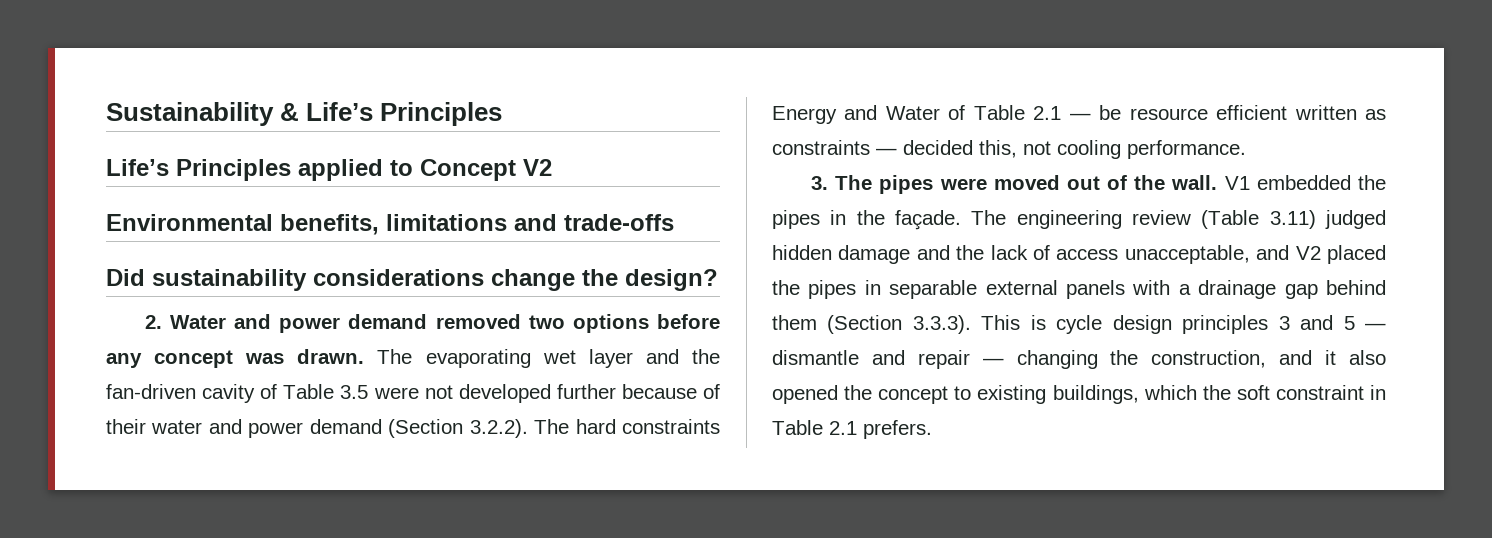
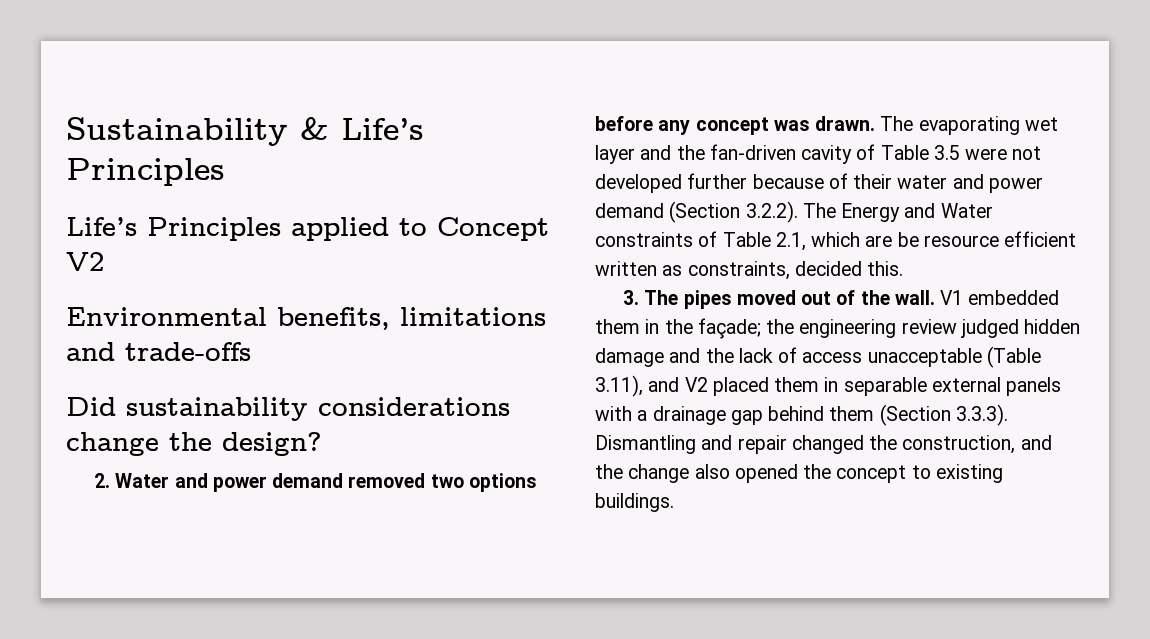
- The evaporating wet layer and the fan-driven cavity of Table 3.5 were not developed further because of their water and power demand (Section 3.2.2). The hard constraints Energy and Water of Table 2.1 — be resource efficient written as constraints — decided this, not cooling performance.
+ The evaporating wet layer and the fan-driven cavity of Table 3.5 were not developed further because of their water and power demand (Section 3.2.2). The Energy and Water constraints of Table 2.1, which are be resource efficient written as constraints, decided this.
- 3. The pipes were moved out of the wall.
+ 3. The pipes moved out of the wall.
- V1 embedded the pipes in the façade. The engineering review (Table 3.11) judged hidden damage and the lack of access unacceptable, and V2 placed the pipes in separable external panels with a drainage gap behind them (Section 3.3.3). This is cycle design principles 3 and 5 — dismantle and repair — changing the construction, and it also opened the concept to existing buildings, which the soft constraint in Table 2.1 prefers.
+ V1 embedded them in the façade; the engineering review judged hidden damage and the lack of access unacceptable (Table 3.11), and V2 placed them in separable external panels with a drainage gap behind them (Section 3.3.3). Dismantling and repair changed the construction, and the change also opened the concept to existing buildings.

